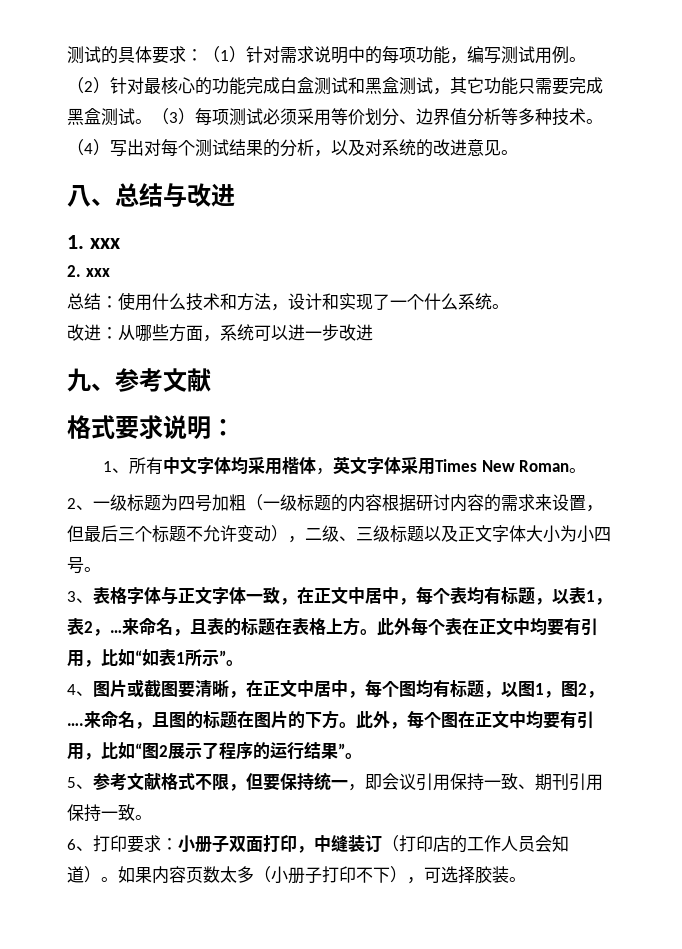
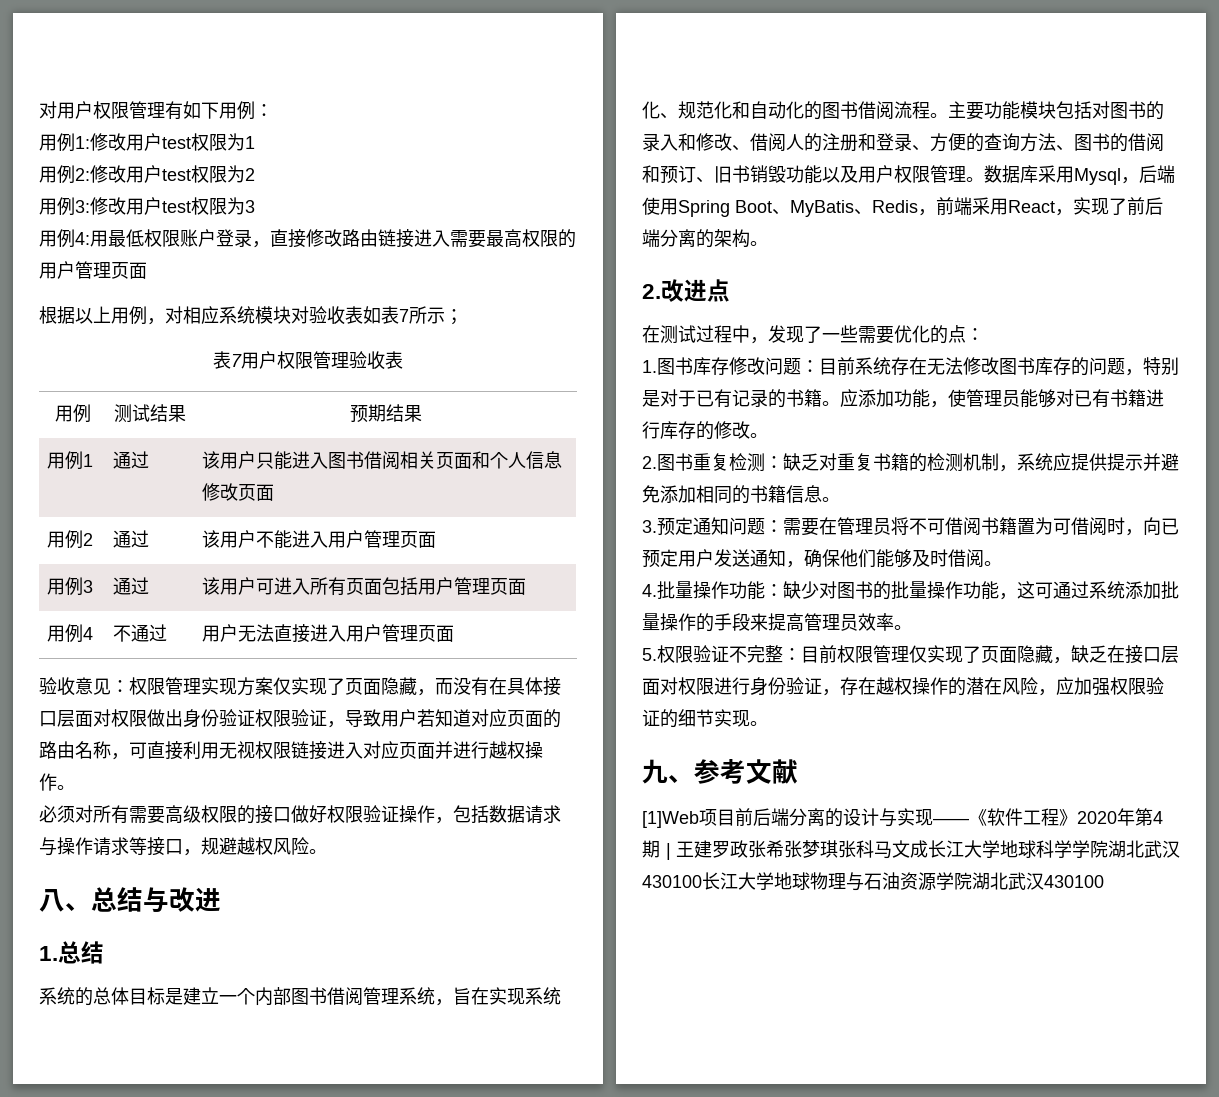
- 测试的具体要求：（1）针对需求说明中的每项功能，编写测试用例。（2）针对最核心的功能完成白盒测试和黑盒测试，其它功能只需要完成黑盒测试。（3）每项测试必须采用等价划分、边界值分析等多种技术。（4）写出对每个测试结果的分析，以及对系统的改进意见。
+ 对用户权限管理有如下用例：
+ 用例1:修改用户test权限为1
+ 用例2:修改用户test权限为2
+ 用例3:修改用户test权限为3
+ 用例4:用最低权限账户登录，直接修改路由链接进入需要最高权限的用户管理页面
+ 根据以上用例，对相应系统模块对验收表如表7所示；
+ 表7用户权限管理验收表
+ 用例 | 测试结果 | 预期结果
+ 用例1 | 通过 | 该用户只能进入图书借阅相关页面和个人信息修改页面
+ 用例2 | 通过 | 该用户不能进入用户管理页面
+ 用例3 | 通过 | 该用户可进入所有页面包括用户管理页面
+ 用例4 | 不通过 | 用户无法直接进入用户管理页面
+ 验收意见：权限管理实现方案仅实现了页面隐藏，而没有在具体接口层面对权限做出身份验证权限验证，导致用户若知道对应页面的路由名称，可直接利用无视权限链接进入对应页面并进行越权操作。
+ 必须对所有需要高级权限的接口做好权限验证操作，包括数据请求与操作请求等接口，规避越权风险。
- 1. xxx
- 2. xxx
- 总结：使用什么技术和方法，设计和实现了一个什么系统。
- 改进：从哪些方面，系统可以进一步改进
+ 1.总结
+ 系统的总体目标是建立一个内部图书借阅管理系统，旨在实现系统化、规范化和自动化的图书借阅流程。主要功能模块包括对图书的录入和修改、借阅人的注册和登录、方便的查询方法、图书的借阅和预订、旧书销毁功能以及用户权限管理。数据库采用Mysql，后端使用Spring Boot、MyBatis、Redis，前端采用React，实现了前后端分离的架构。
+ 2.改进点
+ 在测试过程中，发现了一些需要优化的点：
+ 1.图书库存修改问题：目前系统存在无法修改图书库存的问题，特别是对于已有记录的书籍。应添加功能，使管理员能够对已有书籍进行库存的修改。
+ 2.图书重复检测：缺乏对重复书籍的检测机制，系统应提供提示并避免添加相同的书籍信息。
+ 3.预定通知问题：需要在管理员将不可借阅书籍置为可借阅时，向已预定用户发送通知，确保他们能够及时借阅。
+ 4.批量操作功能：缺少对图书的批量操作功能，这可通过系统添加批量操作的手段来提高管理员效率。
+ 5.权限验证不完整：目前权限管理仅实现了页面隐藏，缺乏在接口层面对权限进行身份验证，存在越权操作的潜在风险，应加强权限验证的细节实现。
  九、参考文献
- 格式要求说明：
- 1、所有中文字体均采用楷体，英文字体采用Times New Roman。
- 2、一级标题为四号加粗（一级标题的内容根据研讨内容的需求来设置，但最后三个标题不允许变动），二级、三级标题以及正文字体大小为小四号。
- 3、表格字体与正文字体一致，在正文中居中，每个表均有标题，以表1，表2，…来命名，且表的标题在表格上方。此外每个表在正文中均要有引用，比如“如表1所示”。
- 4、图片或截图要清晰，在正文中居中，每个图均有标题，以图1，图2，….来命名，且图的标题在图片的下方。此外，每个图在正文中均要有引用，比如“图2展示了程序的运行结果”。
- 5、参考文献格式不限，但要保持统一，即会议引用保持一致、期刊引用保持一致。
- 6、打印要求：小册子双面打印，中缝装订（打印店的工作人员会知道）。如果内容页数太多（小册子打印不下），可选择胶装。
+ [1]Web项目前后端分离的设计与实现——《软件工程》2020年第4期 | 王建罗政张希张梦琪张科马文成长江大学地球科学学院湖北武汉430100长江大学地球物理与石油资源学院湖北武汉430100

